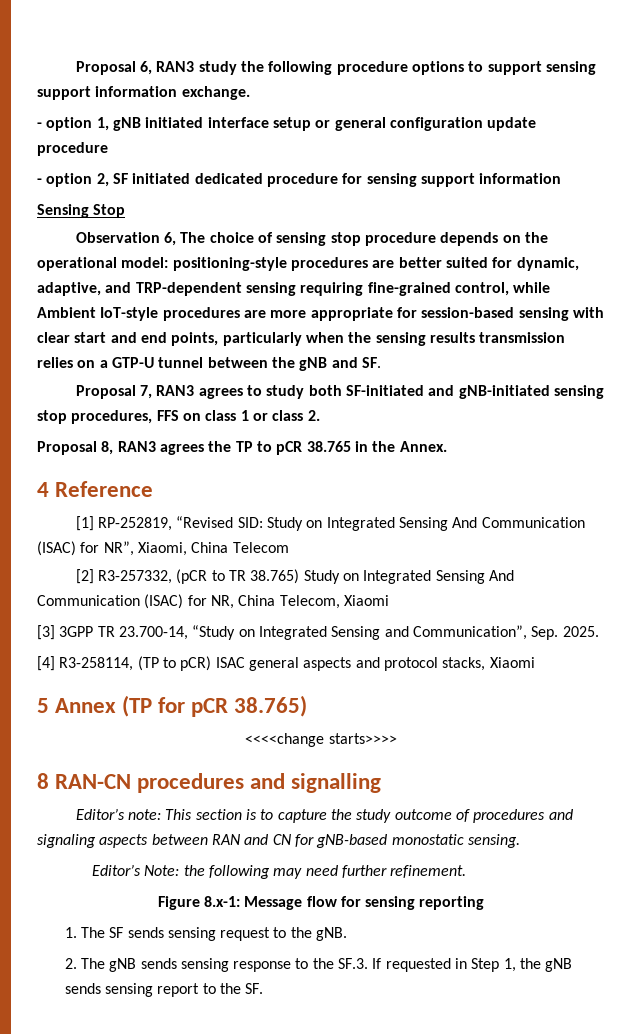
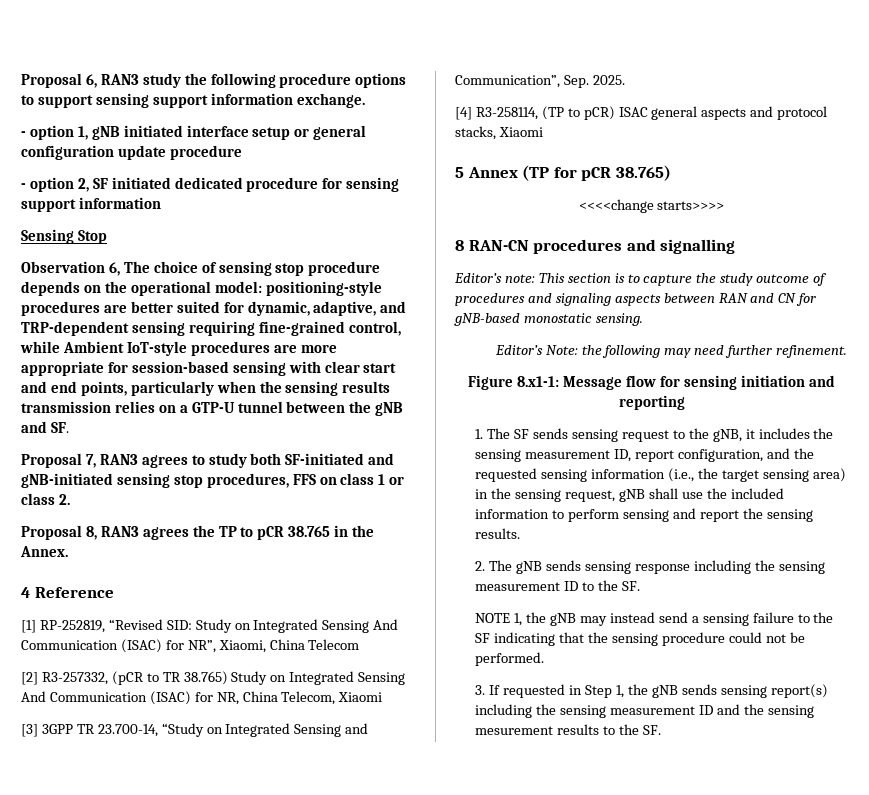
- Figure 8.x-1: Message flow for sensing reporting
+ Figure 8.x1-1: Message flow for sensing initiation and reporting
- 1. The SF sends sensing request to the gNB.
+ 1. The SF sends sensing request to the gNB, it includes the sensing measurement ID, report configuration, and the requested sensing information (i.e., the target sensing area) in the sensing request, gNB shall use the included information to perform sensing and report the sensing results.
- 2. The gNB sends sensing response to the SF.3. If requested in Step 1, the gNB sends sensing report to the SF.
+ 2. The gNB sends sensing response including the sensing measurement ID to the SF.
+ NOTE 1, the gNB may instead send a sensing failure to the SF indicating that the sensing procedure could not be performed.
+ 3. If requested in Step 1, the gNB sends sensing report(s) including the sensing measurement ID and the sensing mesurement results to the SF.

